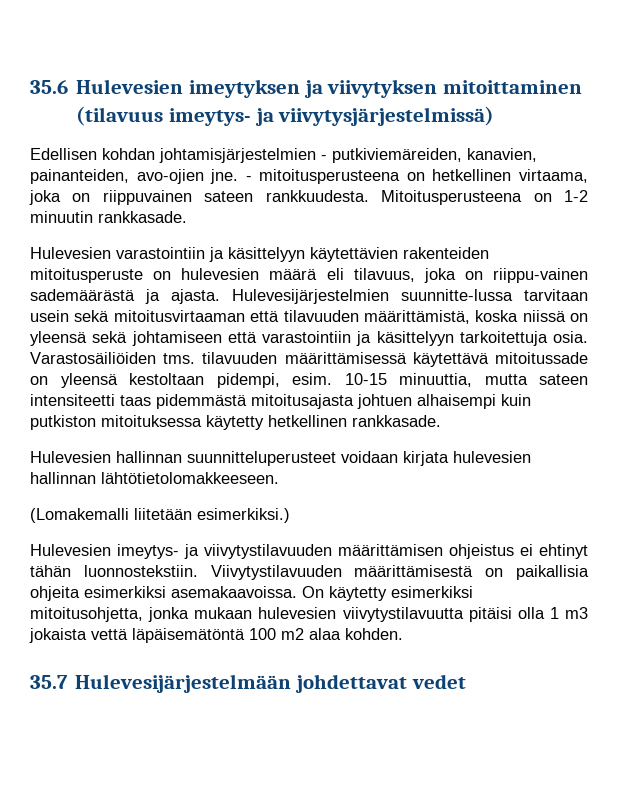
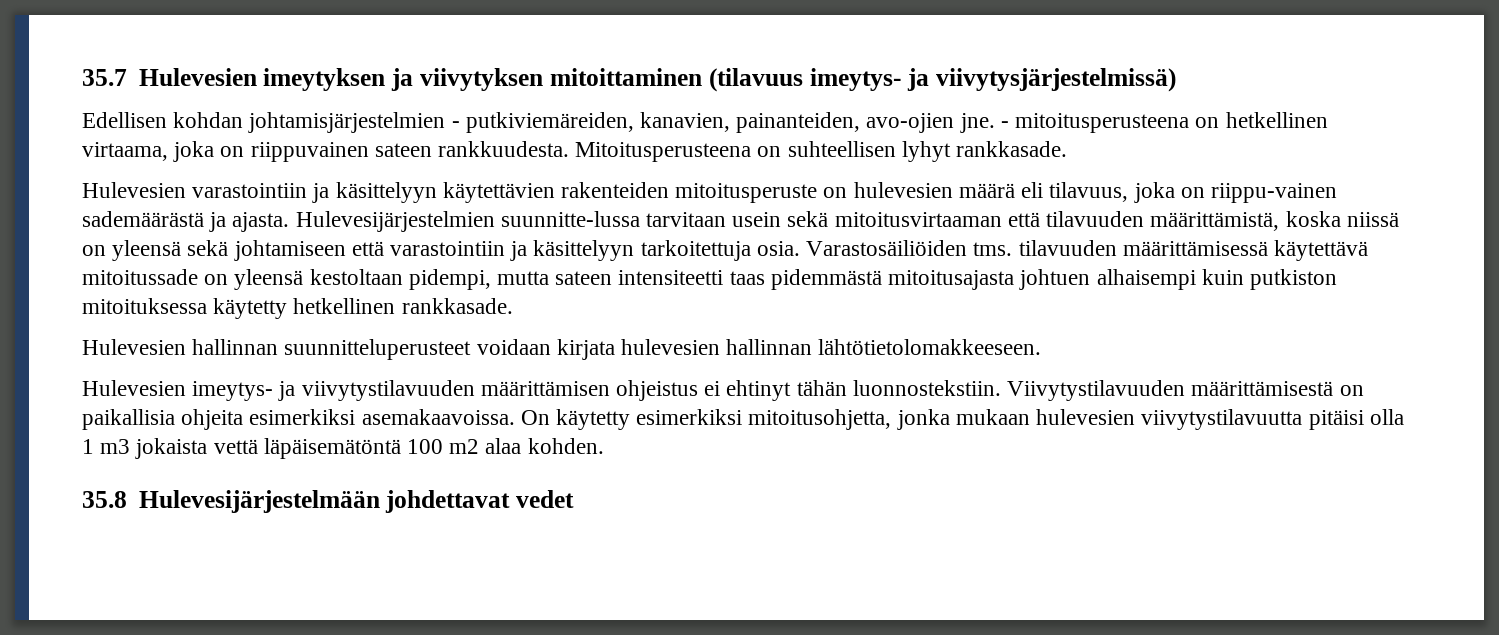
- 35.6 Hulevesien imeytyksen ja viivytyksen mitoittaminen (tilavuus imeytys- ja viivytysjärjestelmissä)
+ 35.7 Hulevesien imeytyksen ja viivytyksen mitoittaminen (tilavuus imeytys- ja viivytysjärjestelmissä)
- Mitoitusperusteena on 1-2 minuutin rankkasade.
+ Mitoitusperusteena on suhteellisen lyhyt rankkasade.
- Varastosäiliöiden tms. tilavuuden määrittämisessä käytettävä mitoitussade on yleensä kestoltaan pidempi, esim. 10-15 minuuttia, mutta sateen intensiteetti taas pidemmästä mitoitusajasta johtuen alhaisempi kuin putkiston mitoituksessa käytetty hetkellinen rankkasade.
+ Varastosäiliöiden tms. tilavuuden määrittämisessä käytettävä mitoitussade on yleensä kestoltaan pidempi, mutta sateen intensiteetti taas pidemmästä mitoitusajasta johtuen alhaisempi kuin putkiston mitoituksessa käytetty hetkellinen rankkasade.
- (Lomakemalli liitetään esimerkiksi.)
- 35.7 Hulevesijärjestelmään johdettavat vedet
+ 35.8 Hulevesijärjestelmään johdettavat vedet

